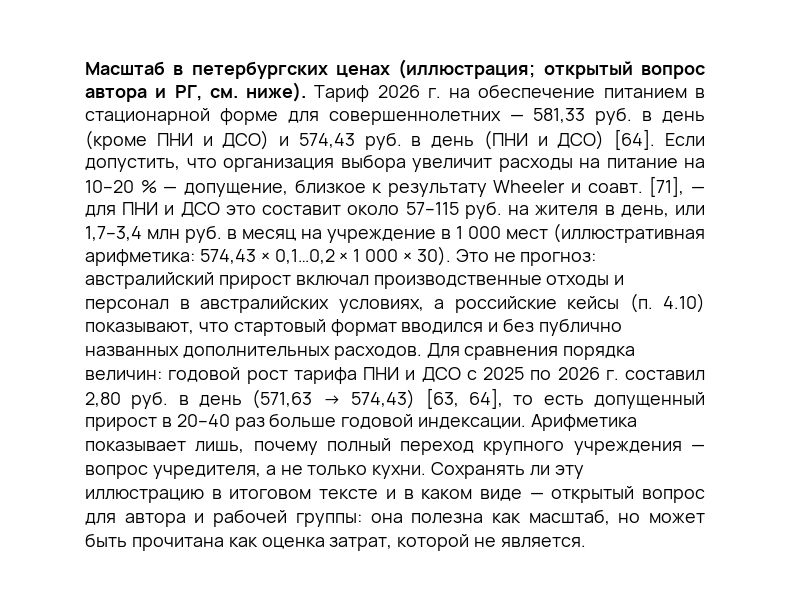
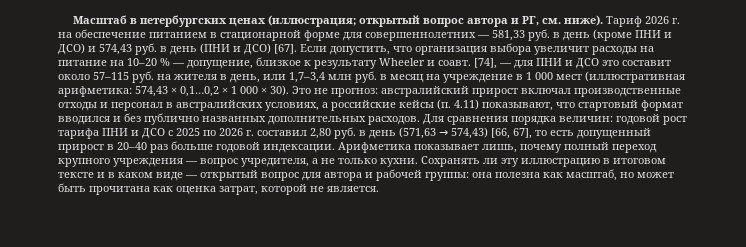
- Тариф 2026 г. на обеспечение питанием в стационарной форме для совершеннолетних — 581,33 руб. в день (кроме ПНИ и ДСО) и 574,43 руб. в день (ПНИ и ДСО) [64].
+ Тариф 2026 г. на обеспечение питанием в стационарной форме для совершеннолетних — 581,33 руб. в день (кроме ПНИ и ДСО) и 574,43 руб. в день (ПНИ и ДСО) [67].
- [71], — для ПНИ и ДСО это составит около 57–115 руб. на жителя в день, или 1,7–3,4 млн руб. в месяц на учреждение в 1 000 мест (иллюстративная арифметика: 574,43 × 0,1…0,2 × 1 000 × 30).
+ [74], — для ПНИ и ДСО это составит около 57–115 руб. на жителя в день, или 1,7–3,4 млн руб. в месяц на учреждение в 1 000 мест (иллюстративная арифметика: 574,43 × 0,1…0,2 × 1 000 × 30).
- Это не прогноз: австралийский прирост включал производственные отходы и персонал в австралийских условиях, а российские кейсы (п. 4.10) показывают, что стартовый формат вводился и без публично названных дополнительных расходов.
+ Это не прогноз: австралийский прирост включал производственные отходы и персонал в австралийских условиях, а российские кейсы (п. 4.11) показывают, что стартовый формат вводился и без публично названных дополнительных расходов.
- Для сравнения порядка величин: годовой рост тарифа ПНИ и ДСО с 2025 по 2026 г. составил 2,80 руб. в день (571,63 → 574,43) [63, 64], то есть допущенный прирост в 20–40 раз больше годовой индексации.
+ Для сравнения порядка величин: годовой рост тарифа ПНИ и ДСО с 2025 по 2026 г. составил 2,80 руб. в день (571,63 → 574,43) [66, 67], то есть допущенный прирост в 20–40 раз больше годовой индексации.

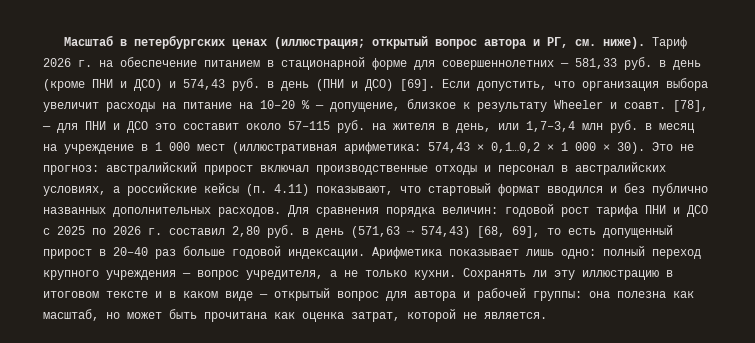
- Тариф 2026 г. на обеспечение питанием в стационарной форме для совершеннолетних — 581,33 руб. в день (кроме ПНИ и ДСО) и 574,43 руб. в день (ПНИ и ДСО) [67].
+ Тариф 2026 г. на обеспечение питанием в стационарной форме для совершеннолетних — 581,33 руб. в день (кроме ПНИ и ДСО) и 574,43 руб. в день (ПНИ и ДСО) [69].
- [74], — для ПНИ и ДСО это составит около 57–115 руб. на жителя в день, или 1,7–3,4 млн руб. в месяц на учреждение в 1 000 мест (иллюстративная арифметика: 574,43 × 0,1…0,2 × 1 000 × 30).
+ [78], — для ПНИ и ДСО это составит около 57–115 руб. на жителя в день, или 1,7–3,4 млн руб. в месяц на учреждение в 1 000 мест (иллюстративная арифметика: 574,43 × 0,1…0,2 × 1 000 × 30).
- Для сравнения порядка величин: годовой рост тарифа ПНИ и ДСО с 2025 по 2026 г. составил 2,80 руб. в день (571,63 → 574,43) [66, 67], то есть допущенный прирост в 20–40 раз больше годовой индексации.
+ Для сравнения порядка величин: годовой рост тарифа ПНИ и ДСО с 2025 по 2026 г. составил 2,80 руб. в день (571,63 → 574,43) [68, 69], то есть допущенный прирост в 20–40 раз больше годовой индексации.
- Арифметика показывает лишь, почему полный переход крупного учреждения — вопрос учредителя, а не только кухни.
+ Арифметика показывает лишь одно: полный переход крупного учреждения — вопрос учредителя, а не только кухни.

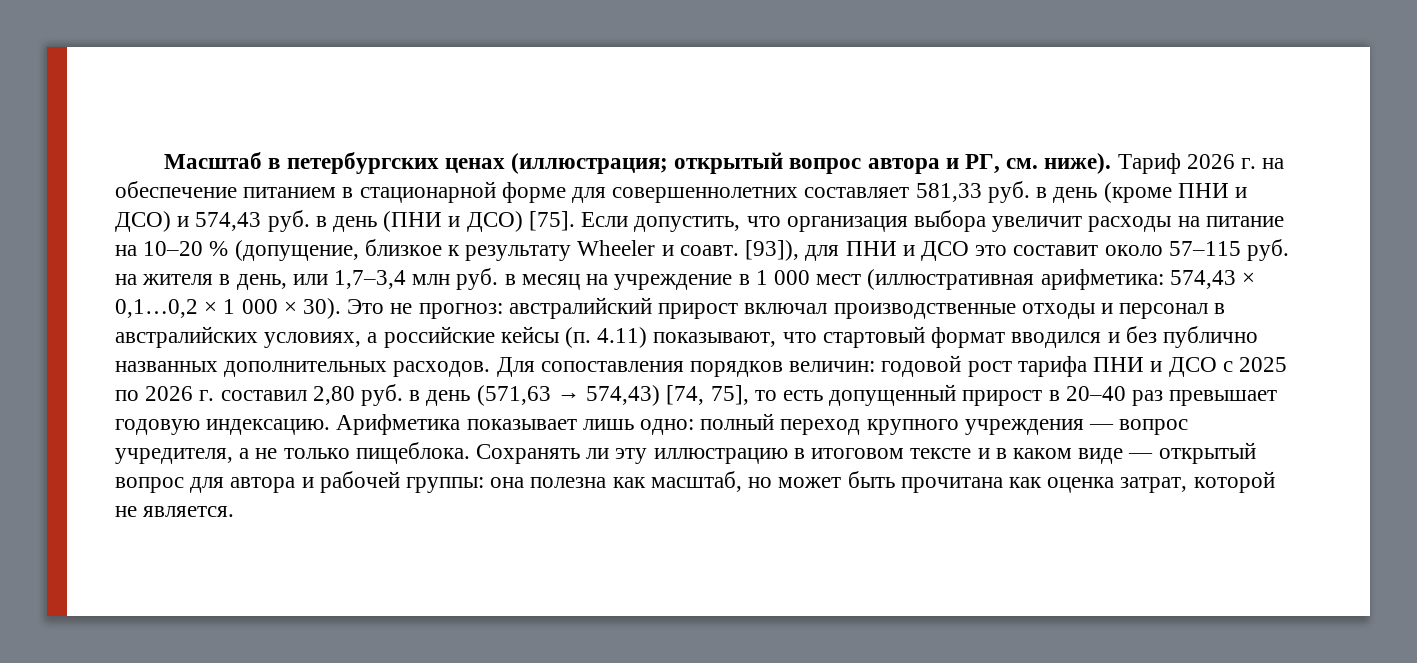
- Тариф 2026 г. на обеспечение питанием в стационарной форме для совершеннолетних — 581,33 руб. в день (кроме ПНИ и ДСО) и 574,43 руб. в день (ПНИ и ДСО) [69].
+ Тариф 2026 г. на обеспечение питанием в стационарной форме для совершеннолетних составляет 581,33 руб. в день (кроме ПНИ и ДСО) и 574,43 руб. в день (ПНИ и ДСО) [75].
- Если допустить, что организация выбора увеличит расходы на питание на 10–20 % — допущение, близкое к результату Wheeler и соавт.
+ Если допустить, что организация выбора увеличит расходы на питание на 10–20 % (допущение, близкое к результату Wheeler и соавт.
- [78], — для ПНИ и ДСО это составит около 57–115 руб. на жителя в день, или 1,7–3,4 млн руб. в месяц на учреждение в 1 000 мест (иллюстративная арифметика: 574,43 × 0,1…0,2 × 1 000 × 30).
+ [93]), для ПНИ и ДСО это составит около 57–115 руб. на жителя в день, или 1,7–3,4 млн руб. в месяц на учреждение в 1 000 мест (иллюстративная арифметика: 574,43 × 0,1…0,2 × 1 000 × 30).
- Для сравнения порядка величин: годовой рост тарифа ПНИ и ДСО с 2025 по 2026 г. составил 2,80 руб. в день (571,63 → 574,43) [68, 69], то есть допущенный прирост в 20–40 раз больше годовой индексации.
+ Для сопоставления порядков величин: годовой рост тарифа ПНИ и ДСО с 2025 по 2026 г. составил 2,80 руб. в день (571,63 → 574,43) [74, 75], то есть допущенный прирост в 20–40 раз превышает годовую индексацию.
- Арифметика показывает лишь одно: полный переход крупного учреждения — вопрос учредителя, а не только кухни.
+ Арифметика показывает лишь одно: полный переход крупного учреждения — вопрос учредителя, а не только пищеблока.

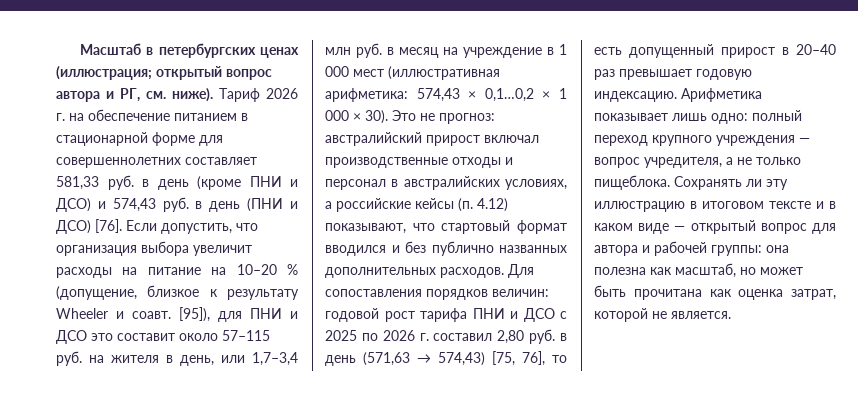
- Тариф 2026 г. на обеспечение питанием в стационарной форме для совершеннолетних составляет 581,33 руб. в день (кроме ПНИ и ДСО) и 574,43 руб. в день (ПНИ и ДСО) [75].
+ Тариф 2026 г. на обеспечение питанием в стационарной форме для совершеннолетних составляет 581,33 руб. в день (кроме ПНИ и ДСО) и 574,43 руб. в день (ПНИ и ДСО) [76].
- [93]), для ПНИ и ДСО это составит около 57–115 руб. на жителя в день, или 1,7–3,4 млн руб. в месяц на учреждение в 1 000 мест (иллюстративная арифметика: 574,43 × 0,1…0,2 × 1 000 × 30).
+ [95]), для ПНИ и ДСО это составит около 57–115 руб. на жителя в день, или 1,7–3,4 млн руб. в месяц на учреждение в 1 000 мест (иллюстративная арифметика: 574,43 × 0,1…0,2 × 1 000 × 30).
- Это не прогноз: австралийский прирост включал производственные отходы и персонал в австралийских условиях, а российские кейсы (п. 4.11) показывают, что стартовый формат вводился и без публично названных дополнительных расходов.
+ Это не прогноз: австралийский прирост включал производственные отходы и персонал в австралийских условиях, а российские кейсы (п. 4.12) показывают, что стартовый формат вводился и без публично названных дополнительных расходов.
- Для сопоставления порядков величин: годовой рост тарифа ПНИ и ДСО с 2025 по 2026 г. составил 2,80 руб. в день (571,63 → 574,43) [74, 75], то есть допущенный прирост в 20–40 раз превышает годовую индексацию.
+ Для сопоставления порядков величин: годовой рост тарифа ПНИ и ДСО с 2025 по 2026 г. составил 2,80 руб. в день (571,63 → 574,43) [75, 76], то есть допущенный прирост в 20–40 раз превышает годовую индексацию.

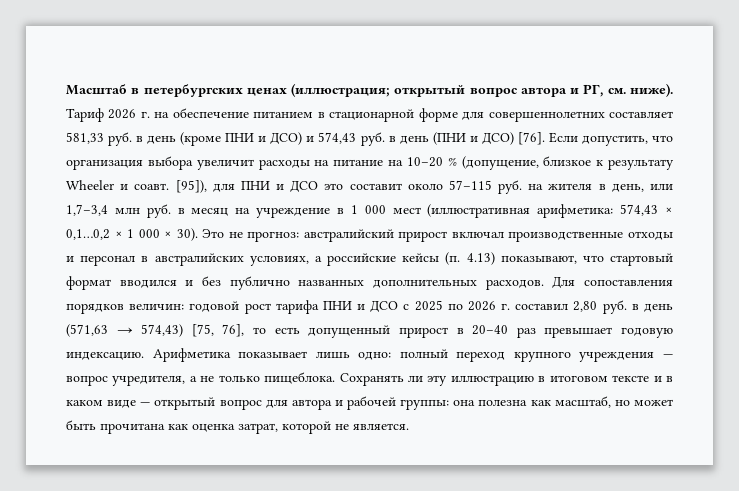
- Это не прогноз: австралийский прирост включал производственные отходы и персонал в австралийских условиях, а российские кейсы (п. 4.12) показывают, что стартовый формат вводился и без публично названных дополнительных расходов.
+ Это не прогноз: австралийский прирост включал производственные отходы и персонал в австралийских условиях, а российские кейсы (п. 4.13) показывают, что стартовый формат вводился и без публично названных дополнительных расходов.

